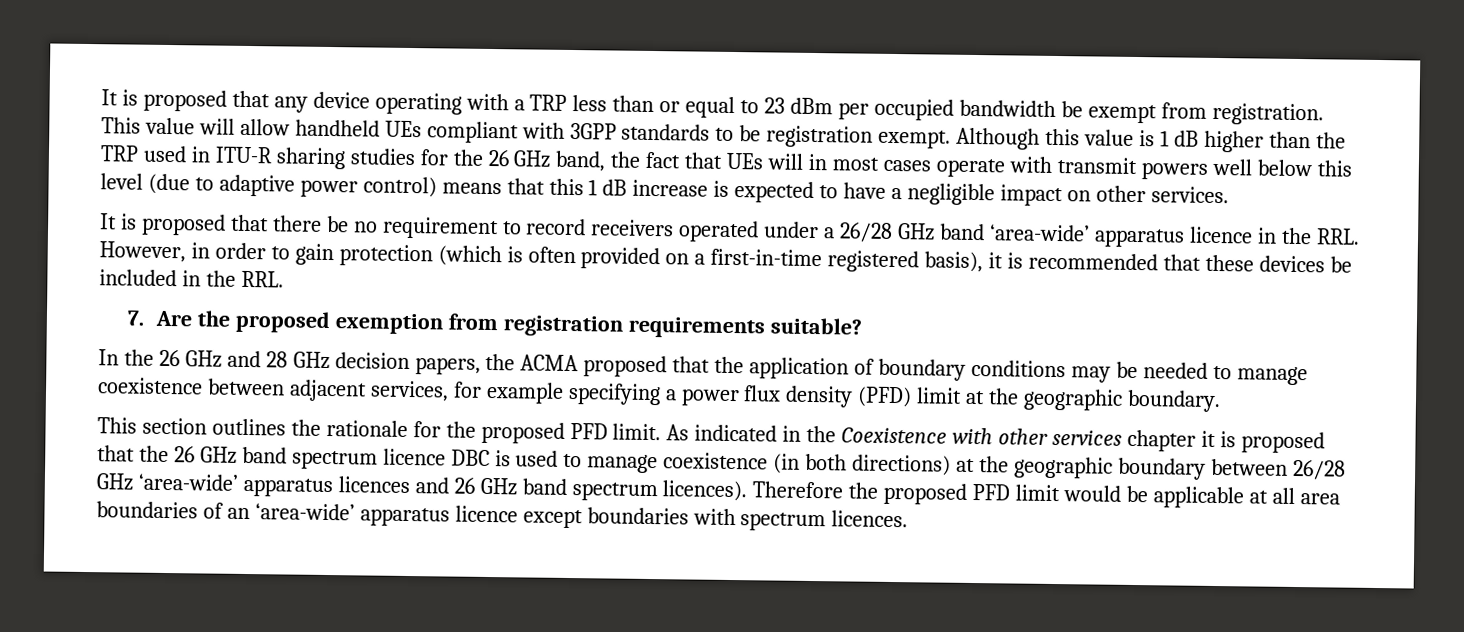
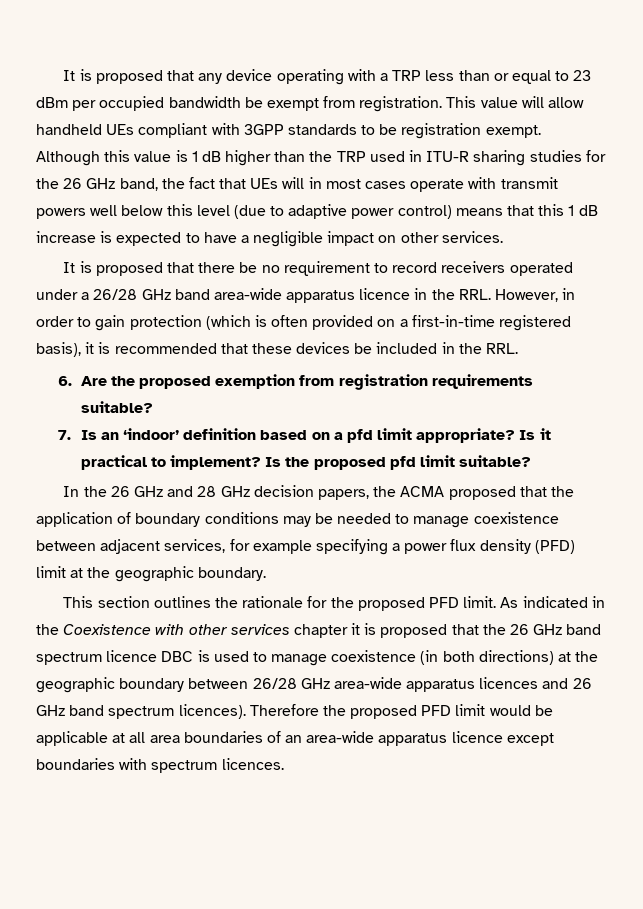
- It is proposed that there be no requirement to record receivers operated under a 26/28 GHz band ‘area-wide’ apparatus licence in the RRL. However, in order to gain protection (which is often provided on a first-in-time registered basis), it is recommended that these devices be included in the RRL.
+ It is proposed that there be no requirement to record receivers operated under a 26/28 GHz band area-wide apparatus licence in the RRL. However, in order to gain protection (which is often provided on a first-in-time registered basis), it is recommended that these devices be included in the RRL.
- 7. Are the proposed exemption from registration requirements suitable?
+ 6. Are the proposed exemption from registration requirements suitable?
+ 7. Is an ‘indoor’ definition based on a pfd limit appropriate? Is it practical to implement? Is the proposed pfd limit suitable?
- As indicated in the Coexistence with other services chapter it is proposed that the 26 GHz band spectrum licence DBC is used to manage coexistence (in both directions) at the geographic boundary between 26/28 GHz ‘area-wide’ apparatus licences and 26 GHz band spectrum licences).
+ As indicated in the Coexistence with other services chapter it is proposed that the 26 GHz band spectrum licence DBC is used to manage coexistence (in both directions) at the geographic boundary between 26/28 GHz area-wide apparatus licences and 26 GHz band spectrum licences).
- Therefore the proposed PFD limit would be applicable at all area boundaries of an ‘area-wide’ apparatus licence except boundaries with spectrum licences.
+ Therefore the proposed PFD limit would be applicable at all area boundaries of an area-wide apparatus licence except boundaries with spectrum licences.

